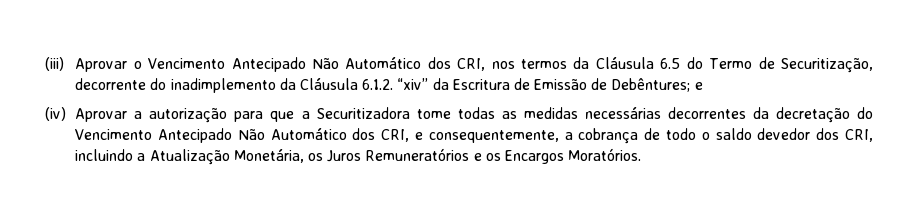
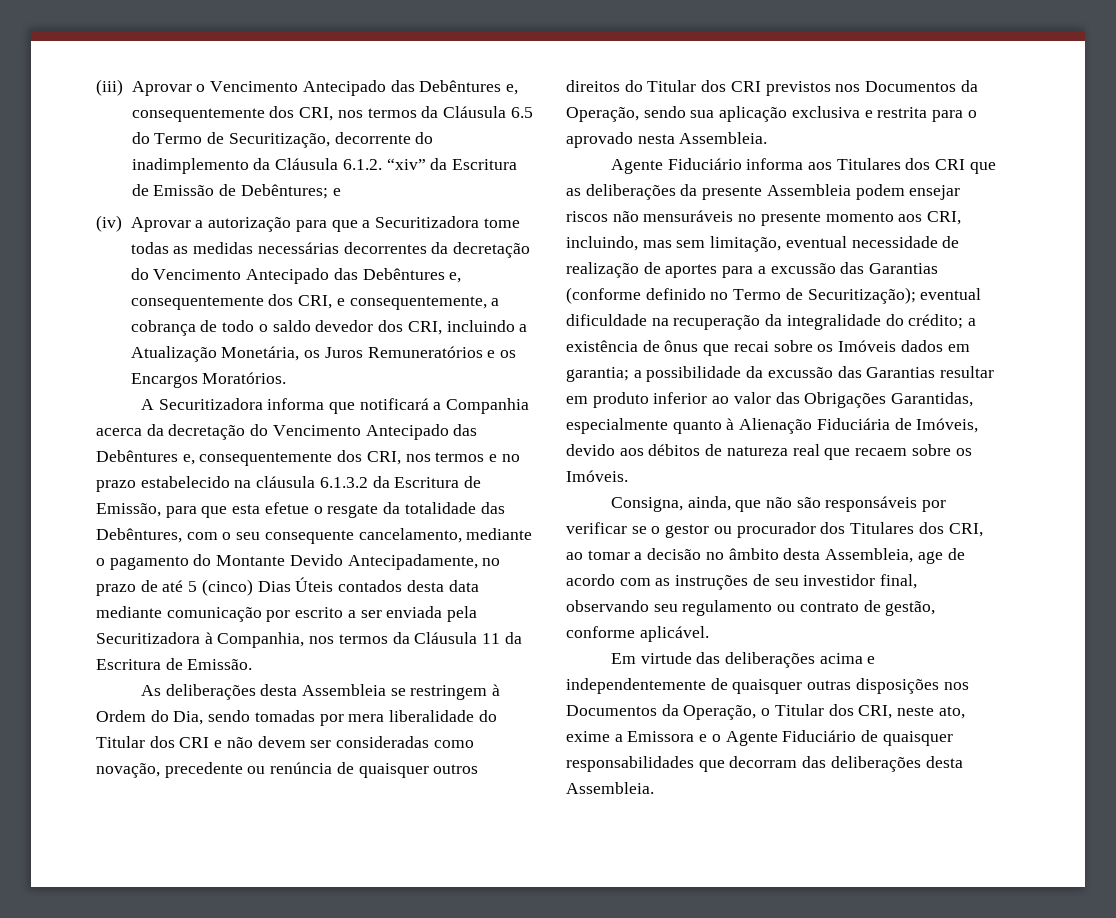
- (iii) Aprovar o Vencimento Antecipado Não Automático dos CRI, nos termos da Cláusula 6.5 do Termo de Securitização, decorrente do inadimplemento da Cláusula 6.1.2. “xiv” da Escritura de Emissão de Debêntures; e
+ (iii) Aprovar o Vencimento Antecipado das Debêntures e, consequentemente dos CRI, nos termos da Cláusula 6.5 do Termo de Securitização, decorrente do inadimplemento da Cláusula 6.1.2. “xiv” da Escritura de Emissão de Debêntures; e
- (iv) Aprovar a autorização para que a Securitizadora tome todas as medidas necessárias decorrentes da decretação do Vencimento Antecipado Não Automático dos CRI, e consequentemente, a cobrança de todo o saldo devedor dos CRI, incluindo a Atualização Monetária, os Juros Remuneratórios e os Encargos Moratórios.
+ (iv) Aprovar a autorização para que a Securitizadora tome todas as medidas necessárias decorrentes da decretação do Vencimento Antecipado das Debêntures e, consequentemente dos CRI, e consequentemente, a cobrança de todo o saldo devedor dos CRI, incluindo a Atualização Monetária, os Juros Remuneratórios e os Encargos Moratórios.
+ A Securitizadora informa que notificará a Companhia acerca da decretação do Vencimento Antecipado das Debêntures e, consequentemente dos CRI, nos termos e no prazo estabelecido na cláusula 6.1.3.2 da Escritura de Emissão, para que esta efetue o resgate da totalidade das Debêntures, com o seu consequente cancelamento, mediante o pagamento do Montante Devido Antecipadamente, no prazo de até 5 (cinco) Dias Úteis contados desta data mediante comunicação por escrito a ser enviada pela Securitizadora à Companhia, nos termos da Cláusula 11 da Escritura de Emissão.
+ As deliberações desta Assembleia se restringem à Ordem do Dia, sendo tomadas por mera liberalidade do Titular dos CRI e não devem ser consideradas como novação, precedente ou renúncia de quaisquer outros direitos do Titular dos CRI previstos nos Documentos da Operação, sendo sua aplicação exclusiva e restrita para o aprovado nesta Assembleia.
+ Agente Fiduciário informa aos Titulares dos CRI que as deliberações da presente Assembleia podem ensejar riscos não mensuráveis no presente momento aos CRI, incluindo, mas sem limitação, eventual necessidade de realização de aportes para a excussão das Garantias (conforme definido no Termo de Securitização); eventual dificuldade na recuperação da integralidade do crédito; a existência de ônus que recai sobre os Imóveis dados em garantia; a possibilidade da excussão das Garantias resultar em produto inferior ao valor das Obrigações Garantidas, especialmente quanto à Alienação Fiduciária de Imóveis, devido aos débitos de natureza real que recaem sobre os Imóveis.
+ Consigna, ainda, que não são responsáveis por verificar se o gestor ou procurador dos Titulares dos CRI, ao tomar a decisão no âmbito desta Assembleia, age de acordo com as instruções de seu investidor final, observando seu regulamento ou contrato de gestão, conforme aplicável.
+ Em virtude das deliberações acima e independentemente de quaisquer outras disposições nos Documentos da Operação, o Titular dos CRI, neste ato, exime a Emissora e o Agente Fiduciário de quaisquer responsabilidades que decorram das deliberações desta Assembleia.

